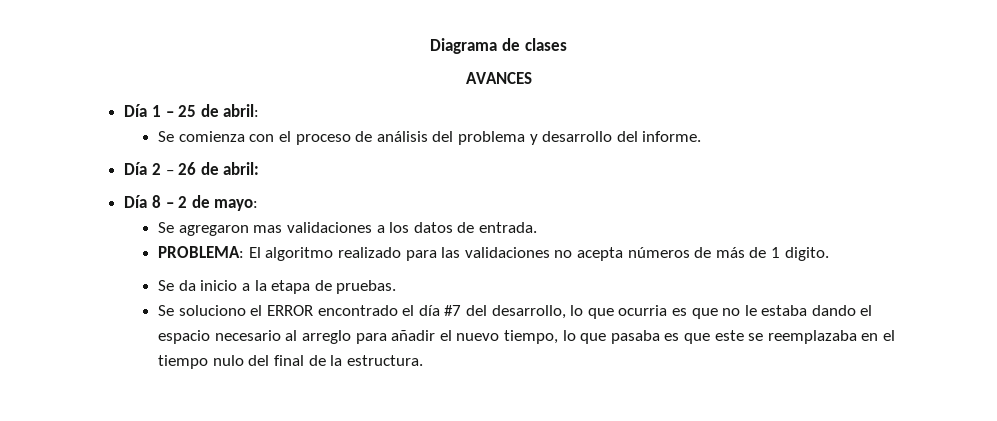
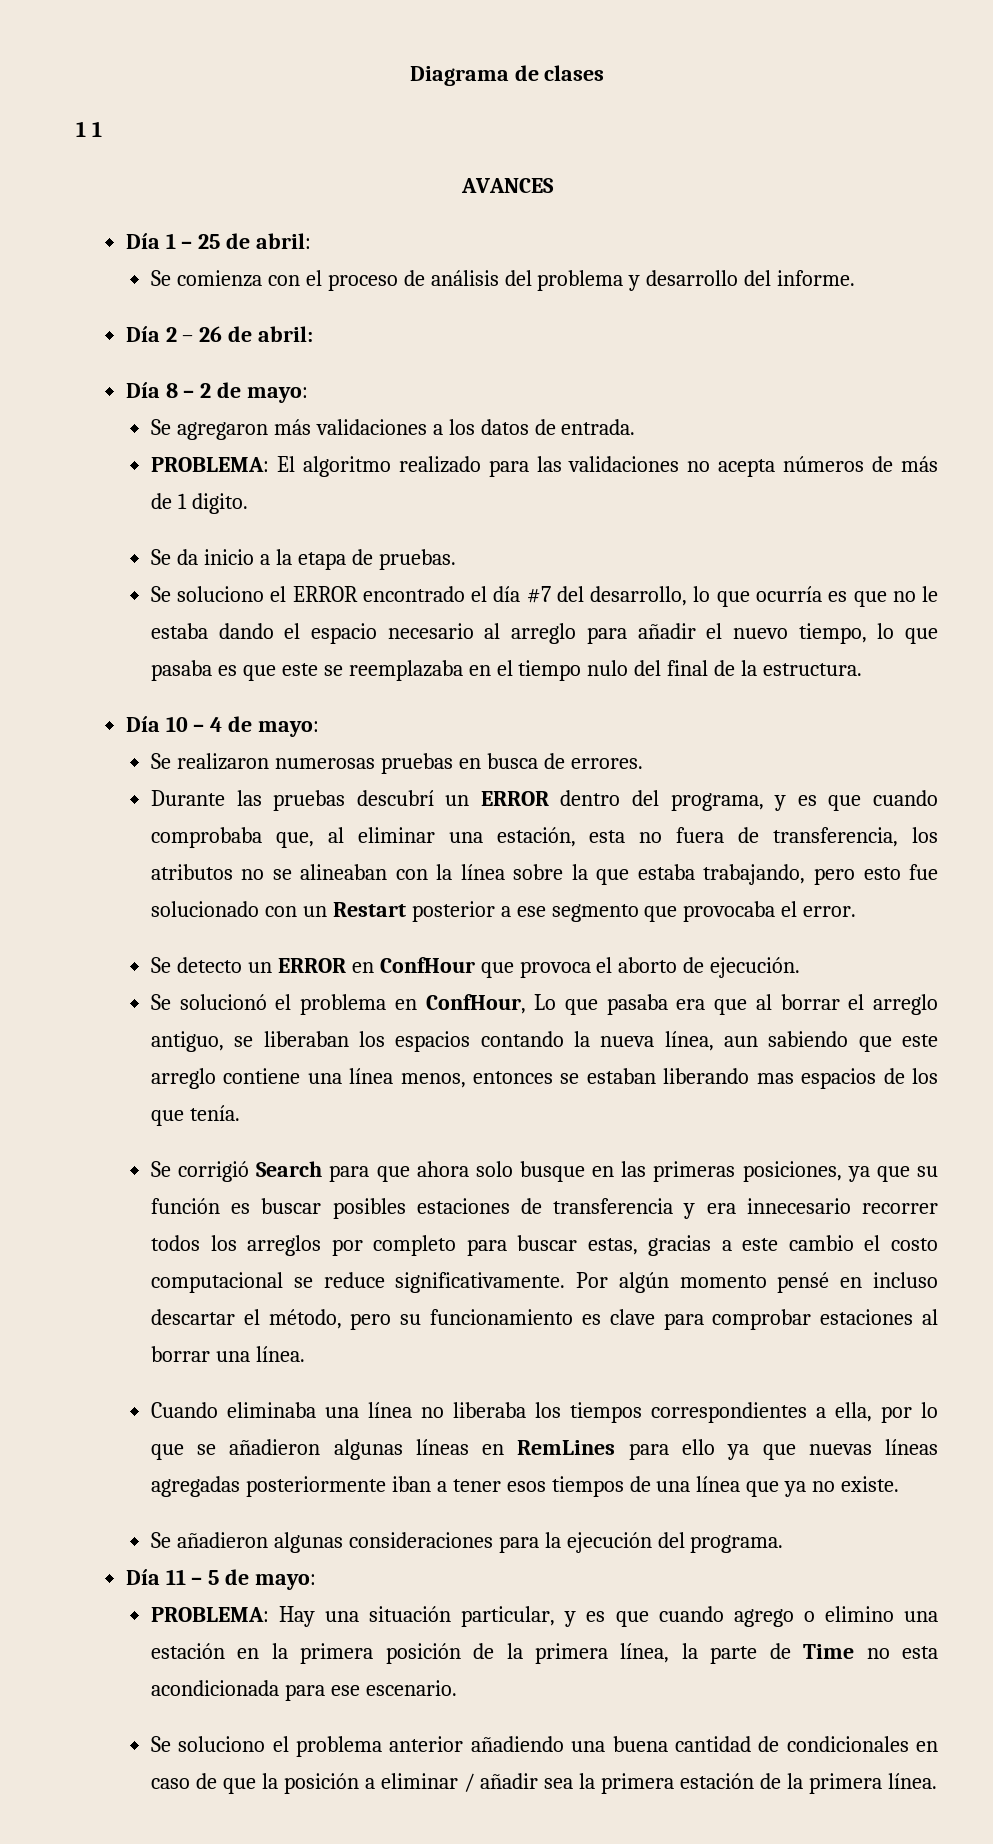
+ 1 1
- Se agregaron mas validaciones a los datos de entrada.
+ Se agregaron más validaciones a los datos de entrada.
- Se soluciono el ERROR encontrado el día #7 del desarrollo, lo que ocurria es que no le estaba dando el espacio necesario al arreglo para añadir el nuevo tiempo, lo que pasaba es que este se reemplazaba en el tiempo nulo del final de la estructura.
+ Se soluciono el ERROR encontrado el día #7 del desarrollo, lo que ocurría es que no le estaba dando el espacio necesario al arreglo para añadir el nuevo tiempo, lo que pasaba es que este se reemplazaba en el tiempo nulo del final de la estructura.
+ Día 10 – 4 de mayo:
+ Se realizaron numerosas pruebas en busca de errores.
+ Durante las pruebas descubrí un ERROR dentro del programa, y es que cuando comprobaba que, al eliminar una estación, esta no fuera de transferencia, los atributos no se alineaban con la línea sobre la que estaba trabajando, pero esto fue solucionado con un Restart posterior a ese segmento que provocaba el error.
+ Se detecto un ERROR en ConfHour que provoca el aborto de ejecución.
+ Se solucionó el problema en ConfHour, Lo que pasaba era que al borrar el arreglo antiguo, se liberaban los espacios contando la nueva línea, aun sabiendo que este arreglo contiene una línea menos, entonces se estaban liberando mas espacios de los que tenía.
+ Se corrigió Search para que ahora solo busque en las primeras posiciones, ya que su función es buscar posibles estaciones de transferencia y era innecesario recorrer todos los arreglos por completo para buscar estas, gracias a este cambio el costo computacional se reduce significativamente. Por algún momento pensé en incluso descartar el método, pero su funcionamiento es clave para comprobar estaciones al borrar una línea.
+ Cuando eliminaba una línea no liberaba los tiempos correspondientes a ella, por lo que se añadieron algunas líneas en RemLines para ello ya que nuevas líneas agregadas posteriormente iban a tener esos tiempos de una línea que ya no existe.
+ Se añadieron algunas consideraciones para la ejecución del programa.
+ Día 11 – 5 de mayo:
+ PROBLEMA: Hay una situación particular, y es que cuando agrego o elimino una estación en la primera posición de la primera línea, la parte de Time no esta acondicionada para ese escenario.
+ Se soluciono el problema anterior añadiendo una buena cantidad de condicionales en caso de que la posición a eliminar / añadir sea la primera estación de la primera línea.

